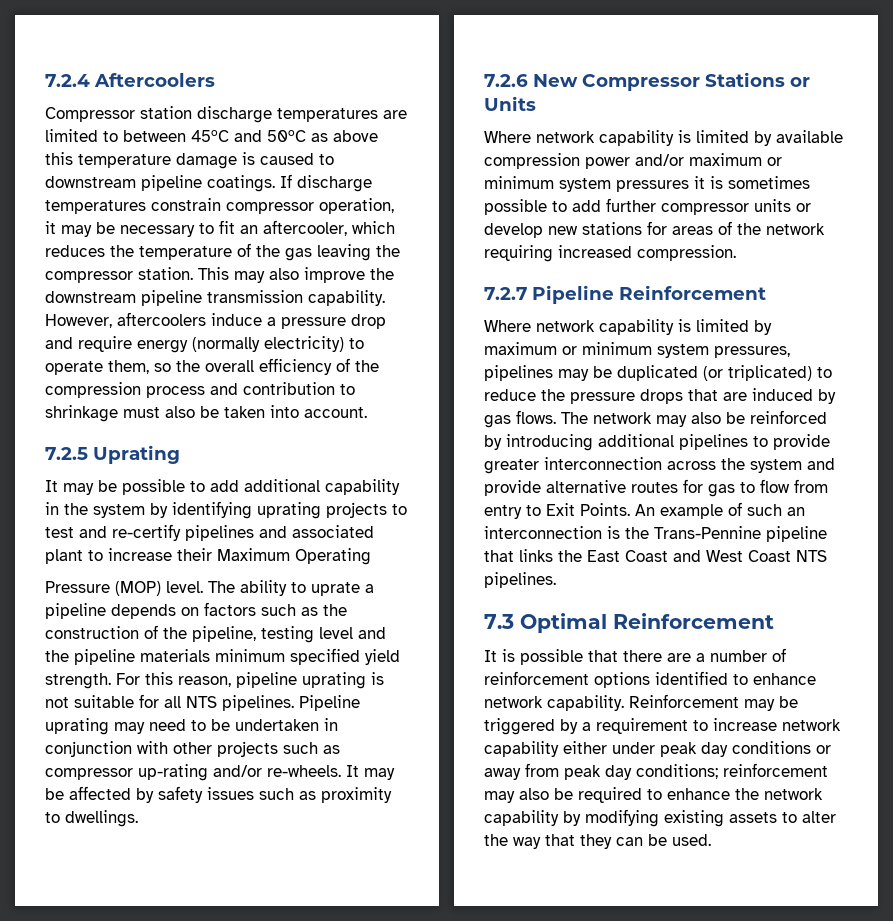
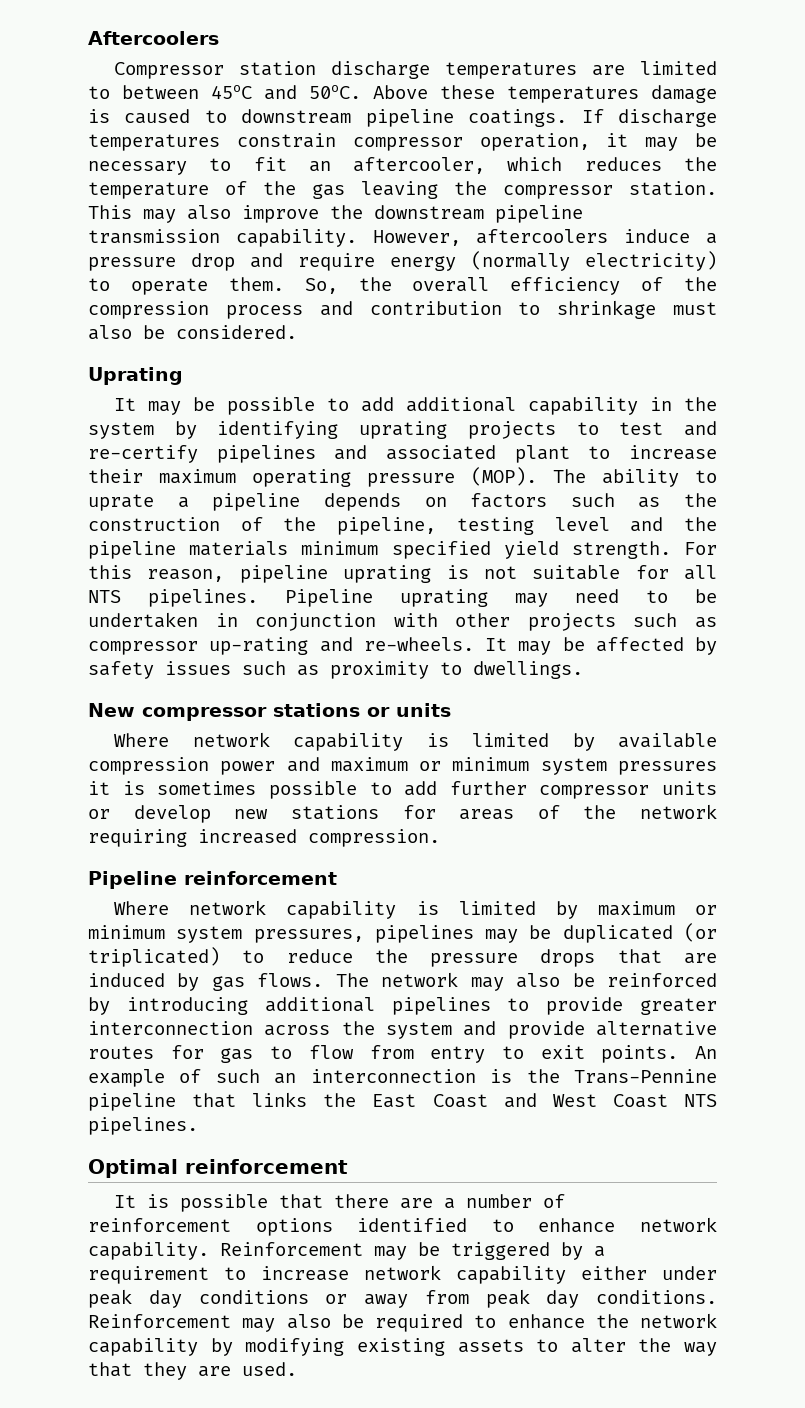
- 7.2.4 Aftercoolers
+ Aftercoolers
- Compressor station discharge temperatures are limited to between 45oC and 50oC as above this temperature damage is caused to downstream pipeline coatings.
+ Compressor station discharge temperatures are limited to between 45oC and 50oC. Above these temperatures damage is caused to downstream pipeline coatings.
- However, aftercoolers induce a pressure drop and require energy (normally electricity) to operate them, so the overall efficiency of the compression process and contribution to shrinkage must also be taken into account.
- 7.2.5 Uprating
+ However, aftercoolers induce a pressure drop and require energy (normally electricity) to operate them. So, the overall efficiency of the compression process and contribution to shrinkage must also be considered.
+ Uprating
- It may be possible to add additional capability in the system by identifying uprating projects to test and re-certify pipelines and associated plant to increase their Maximum Operating
- Pressure (MOP) level.
+ It may be possible to add additional capability in the system by identifying uprating projects to test and re-certify pipelines and associated plant to increase their maximum operating pressure (MOP).
- Pipeline uprating may need to be undertaken in conjunction with other projects such as compressor up-rating and/or re-wheels.
+ Pipeline uprating may need to be undertaken in conjunction with other projects such as compressor up-rating and re-wheels.
- 7.2.6 New Compressor Stations or Units
+ New compressor stations or units
- Where network capability is limited by available compression power and/or maximum or minimum system pressures it is sometimes possible to add further compressor units or develop new stations for areas of the network requiring increased compression.
+ Where network capability is limited by available compression power and maximum or minimum system pressures it is sometimes possible to add further compressor units or develop new stations for areas of the network requiring increased compression.
- 7.2.7 Pipeline Reinforcement
+ Pipeline reinforcement
- The network may also be reinforced by introducing additional pipelines to provide greater interconnection across the system and provide alternative routes for gas to flow from entry to Exit Points.
+ The network may also be reinforced by introducing additional pipelines to provide greater interconnection across the system and provide alternative routes for gas to flow from entry to exit points.
- 7.3 Optimal Reinforcement
+ Optimal reinforcement
- Reinforcement may be triggered by a requirement to increase network capability either under peak day conditions or away from peak day conditions; reinforcement may also be required to enhance the network capability by modifying existing assets to alter the way that they can be used.
+ Reinforcement may be triggered by a requirement to increase network capability either under peak day conditions or away from peak day conditions. Reinforcement may also be required to enhance the network capability by modifying existing assets to alter the way that they are used.

